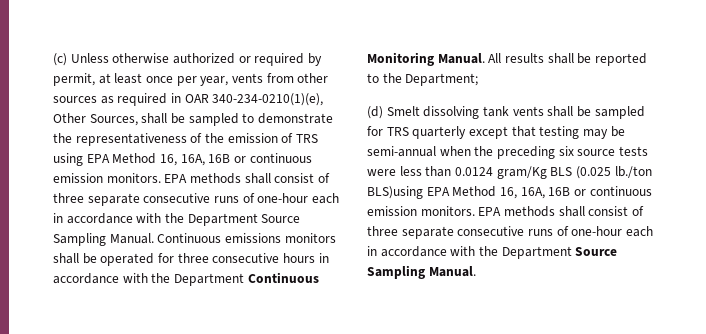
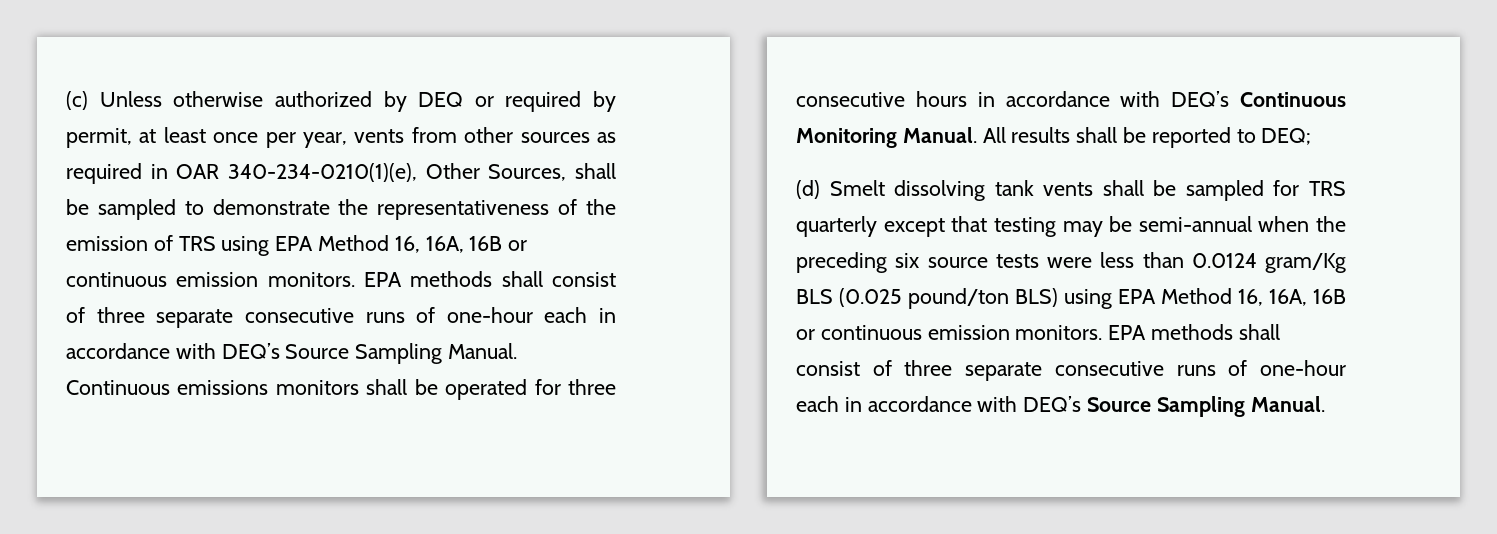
- (c) Unless otherwise authorized or required by permit, at least once per year, vents from other sources as required in OAR 340-234-0210(1)(e), Other Sources, shall be sampled to demonstrate the representativeness of the emission of TRS using EPA Method 16, 16A, 16B or continuous emission monitors. EPA methods shall consist of three separate consecutive runs of one-hour each in accordance with the Department Source Sampling Manual.
+ (c) Unless otherwise authorized by DEQ or required by permit, at least once per year, vents from other sources as required in OAR 340-234-0210(1)(e), Other Sources, shall be sampled to demonstrate the representativeness of the emission of TRS using EPA Method 16, 16A, 16B or continuous emission monitors. EPA methods shall consist of three separate consecutive runs of one-hour each in accordance with DEQ’s Source Sampling Manual.
- Continuous emissions monitors shall be operated for three consecutive hours in accordance with the Department Continuous Monitoring Manual.
+ Continuous emissions monitors shall be operated for three consecutive hours in accordance with DEQ’s Continuous Monitoring Manual.
- All results shall be reported to the Department;
+ All results shall be reported to DEQ;
- (d) Smelt dissolving tank vents shall be sampled for TRS quarterly except that testing may be semi-annual when the preceding six source tests were less than 0.0124 gram/Kg BLS (0.025 lb./ton BLS)using EPA Method 16, 16A, 16B or continuous emission monitors. EPA methods shall consist of three separate consecutive runs of one-hour each in accordance with the Department Source Sampling Manual.
+ (d) Smelt dissolving tank vents shall be sampled for TRS quarterly except that testing may be semi-annual when the preceding six source tests were less than 0.0124 gram/Kg BLS (0.025 pound/ton BLS) using EPA Method 16, 16A, 16B or continuous emission monitors. EPA methods shall consist of three separate consecutive runs of one-hour each in accordance with DEQ’s Source Sampling Manual.

